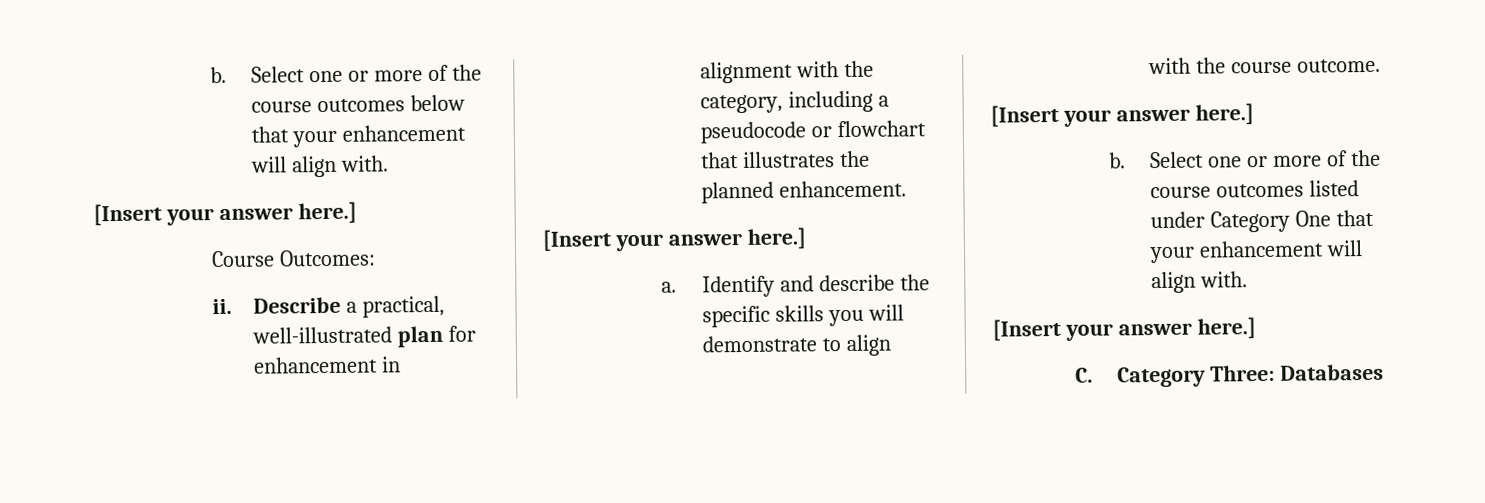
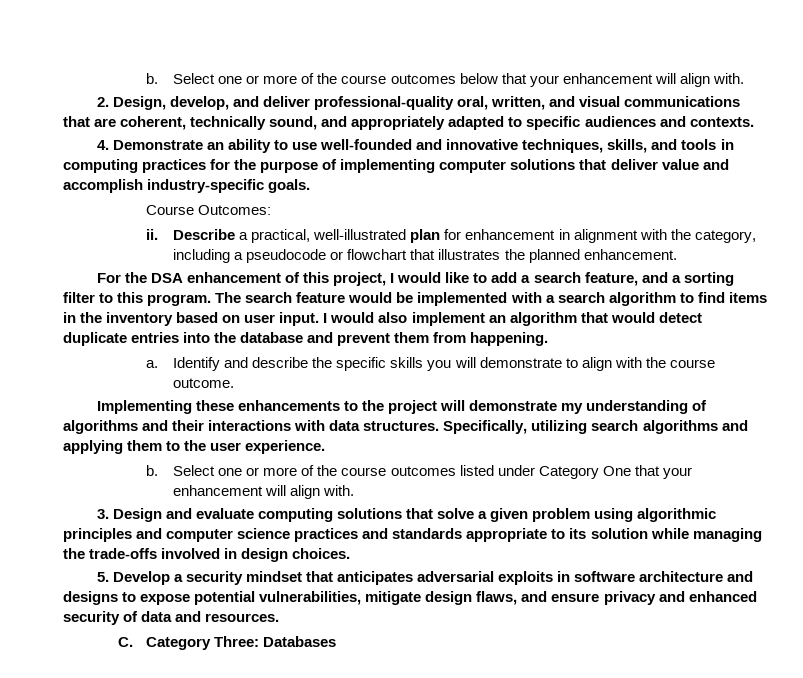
  Select one or more of the course outcomes below that your enhancement will align with.
- [Insert your answer here.]
+ 2. Design, develop, and deliver professional-quality oral, written, and visual communications that are coherent, technically sound, and appropriately adapted to specific audiences and contexts.
+ 4. Demonstrate an ability to use well-founded and innovative techniques, skills, and tools in computing practices for the purpose of implementing computer solutions that deliver value and accomplish industry-specific goals.
  Describe a practical, well-illustrated plan for enhancement in alignment with the category, including a pseudocode or flowchart that illustrates the planned enhancement.
- [Insert your answer here.]
+ For the DSA enhancement of this project, I would like to add a search feature, and a sorting filter to this program. The search feature would be implemented with a search algorithm to find items in the inventory based on user input. I would also implement an algorithm that would detect duplicate entries into the database and prevent them from happening.
  Identify and describe the specific skills you will demonstrate to align with the course outcome.
- [Insert your answer here.]
+ Implementing these enhancements to the project will demonstrate my understanding of algorithms and their interactions with data structures. Specifically, utilizing search algorithms and applying them to the user experience.
  Select one or more of the course outcomes listed under Category One that your enhancement will align with.
- [Insert your answer here.]
+ 3. Design and evaluate computing solutions that solve a given problem using algorithmic principles and computer science practices and standards appropriate to its solution while managing the trade-offs involved in design choices.
+ 5. Develop a security mindset that anticipates adversarial exploits in software architecture and designs to expose potential vulnerabilities, mitigate design flaws, and ensure privacy and enhanced security of data and resources.

